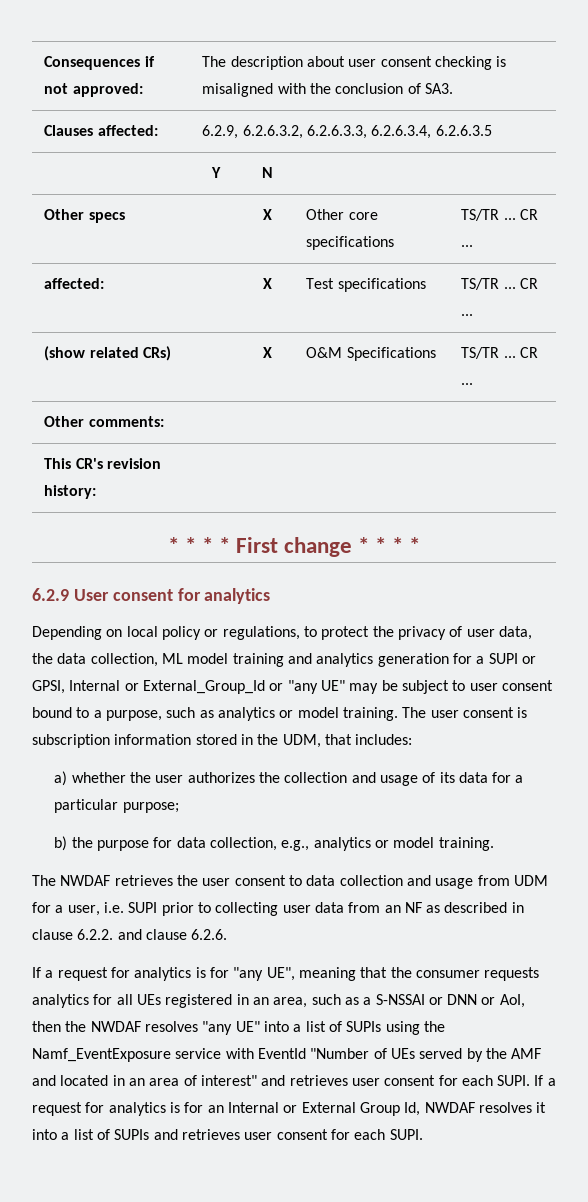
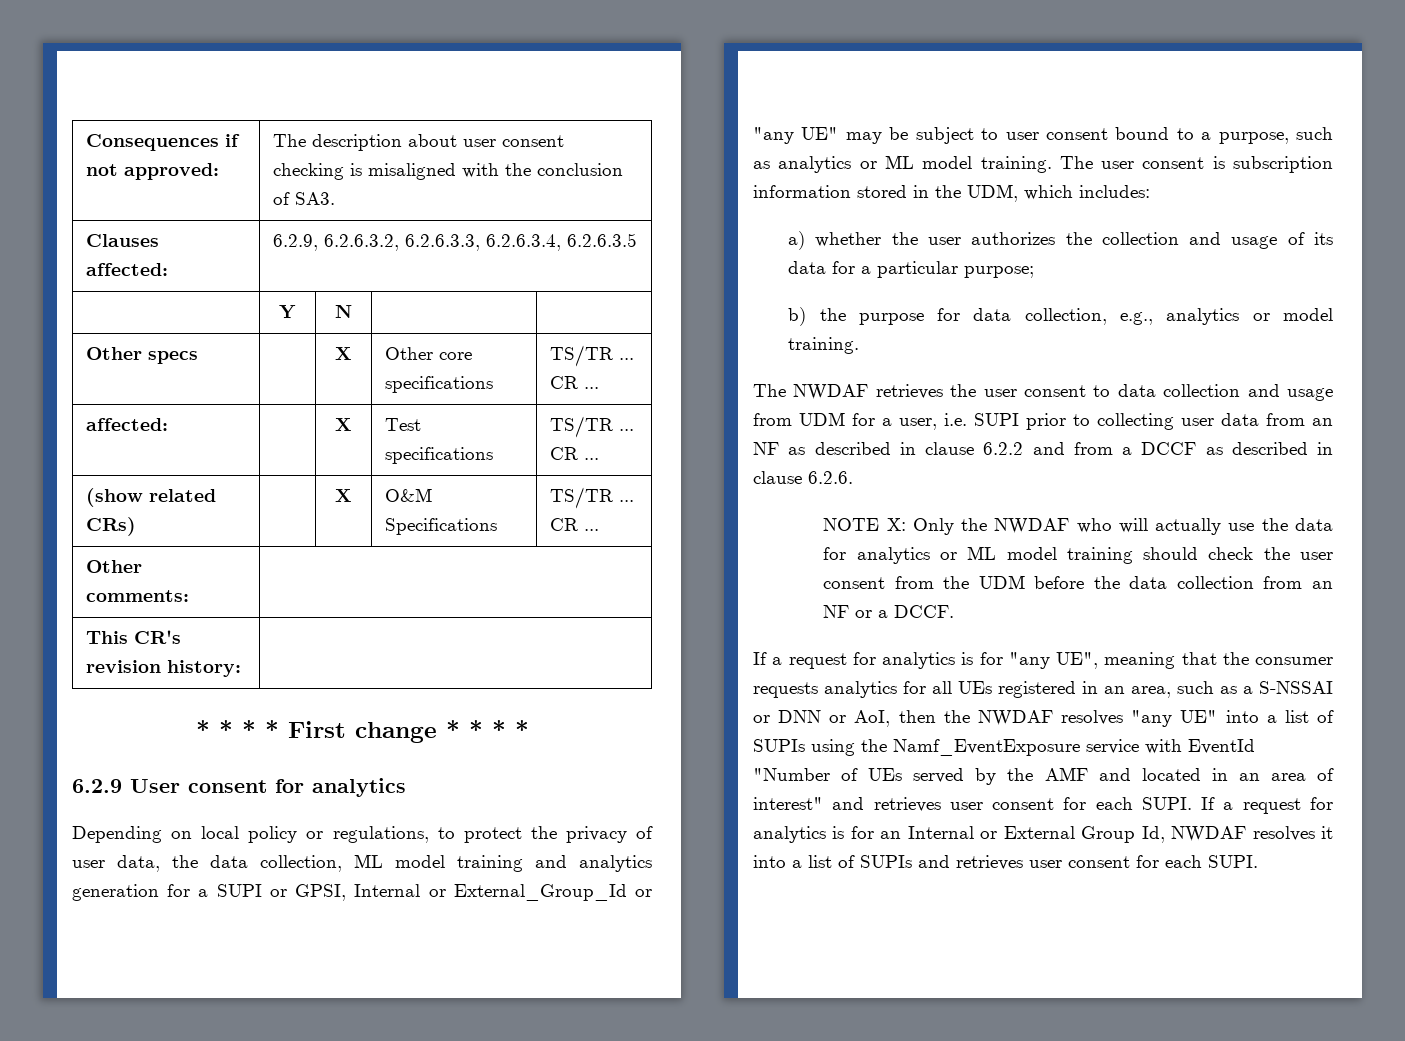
- Depending on local policy or regulations, to protect the privacy of user data, the data collection, ML model training and analytics generation for a SUPI or GPSI, Internal or External_Group_Id or "any UE" may be subject to user consent bound to a purpose, such as analytics or model training.
+ Depending on local policy or regulations, to protect the privacy of user data, the data collection, ML model training and analytics generation for a SUPI or GPSI, Internal or External_Group_Id or "any UE" may be subject to user consent bound to a purpose, such as analytics or ML model training.
- The user consent is subscription information stored in the UDM, that includes:
+ The user consent is subscription information stored in the UDM, which includes:
- The NWDAF retrieves the user consent to data collection and usage from UDM for a user, i.e. SUPI prior to collecting user data from an NF as described in clause 6.2.2. and clause 6.2.6.
+ The NWDAF retrieves the user consent to data collection and usage from UDM for a user, i.e. SUPI prior to collecting user data from an NF as described in clause 6.2.2 and from a DCCF as described in clause 6.2.6.
+ NOTE X: Only the NWDAF who will actually use the data for analytics or ML model training should check the user consent from the UDM before the data collection from an NF or a DCCF.

